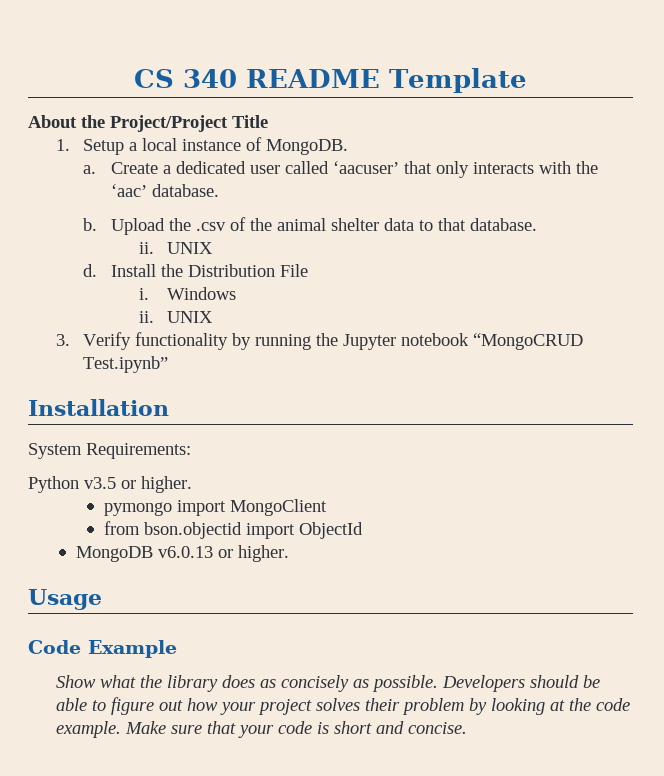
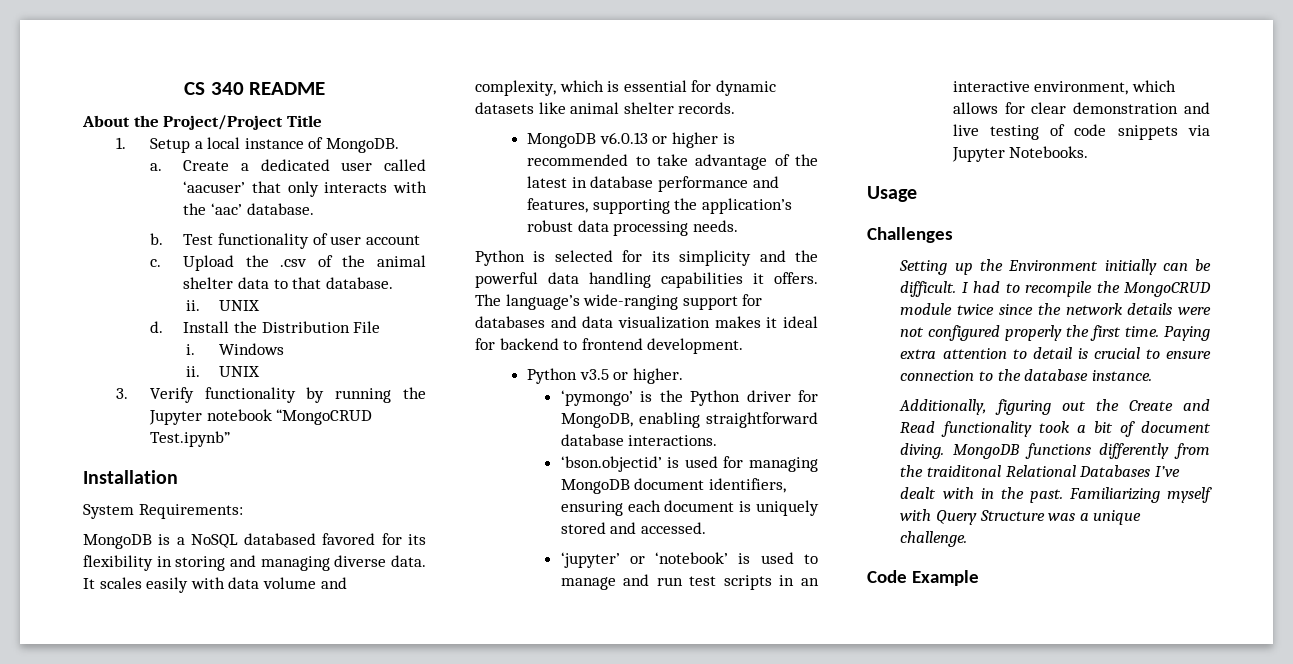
- CS 340 README Template
+ CS 340 README
+ Test functionality of user account
+ c.
+ MongoDB is a NoSQL databased favored for its flexibility in storing and managing diverse data. It scales easily with data volume and complexity, which is essential for dynamic datasets like animal shelter records.
+ MongoDB v6.0.13 or higher is recommended to take advantage of the latest in database performance and features, supporting the application’s robust data processing needs.
+ Python is selected for its simplicity and the powerful data handling capabilities it offers. The language’s wide-ranging support for databases and data visualization makes it ideal for backend to frontend development.
  Python v3.5 or higher.
- pymongo import MongoClient
- from bson.objectid import ObjectId
- MongoDB v6.0.13 or higher.
+ ‘pymongo’ is the Python driver for MongoDB, enabling straightforward database interactions.
+ ‘bson.objectid’ is used for managing MongoDB document identifiers, ensuring each document is uniquely stored and accessed.
+ ‘jupyter’ or ‘notebook’ is used to manage and run test scripts in an interactive environment, which allows for clear demonstration and live testing of code snippets via Jupyter Notebooks.
  Usage
+ Challenges
+ Setting up the Environment initially can be difficult. I had to recompile the MongoCRUD module twice since the network details were not configured properly the first time. Paying extra attention to detail is crucial to ensure connection to the database instance.
+ Additionally, figuring out the Create and Read functionality took a bit of document diving. MongoDB functions differently from the traiditonal Relational Databases I’ve dealt with in the past. Familiarizing myself with Query Structure was a unique challenge.
  Code Example
- Show what the library does as concisely as possible. Developers should be able to figure out how your project solves their problem by looking at the code example. Make sure that your code is short and concise.

